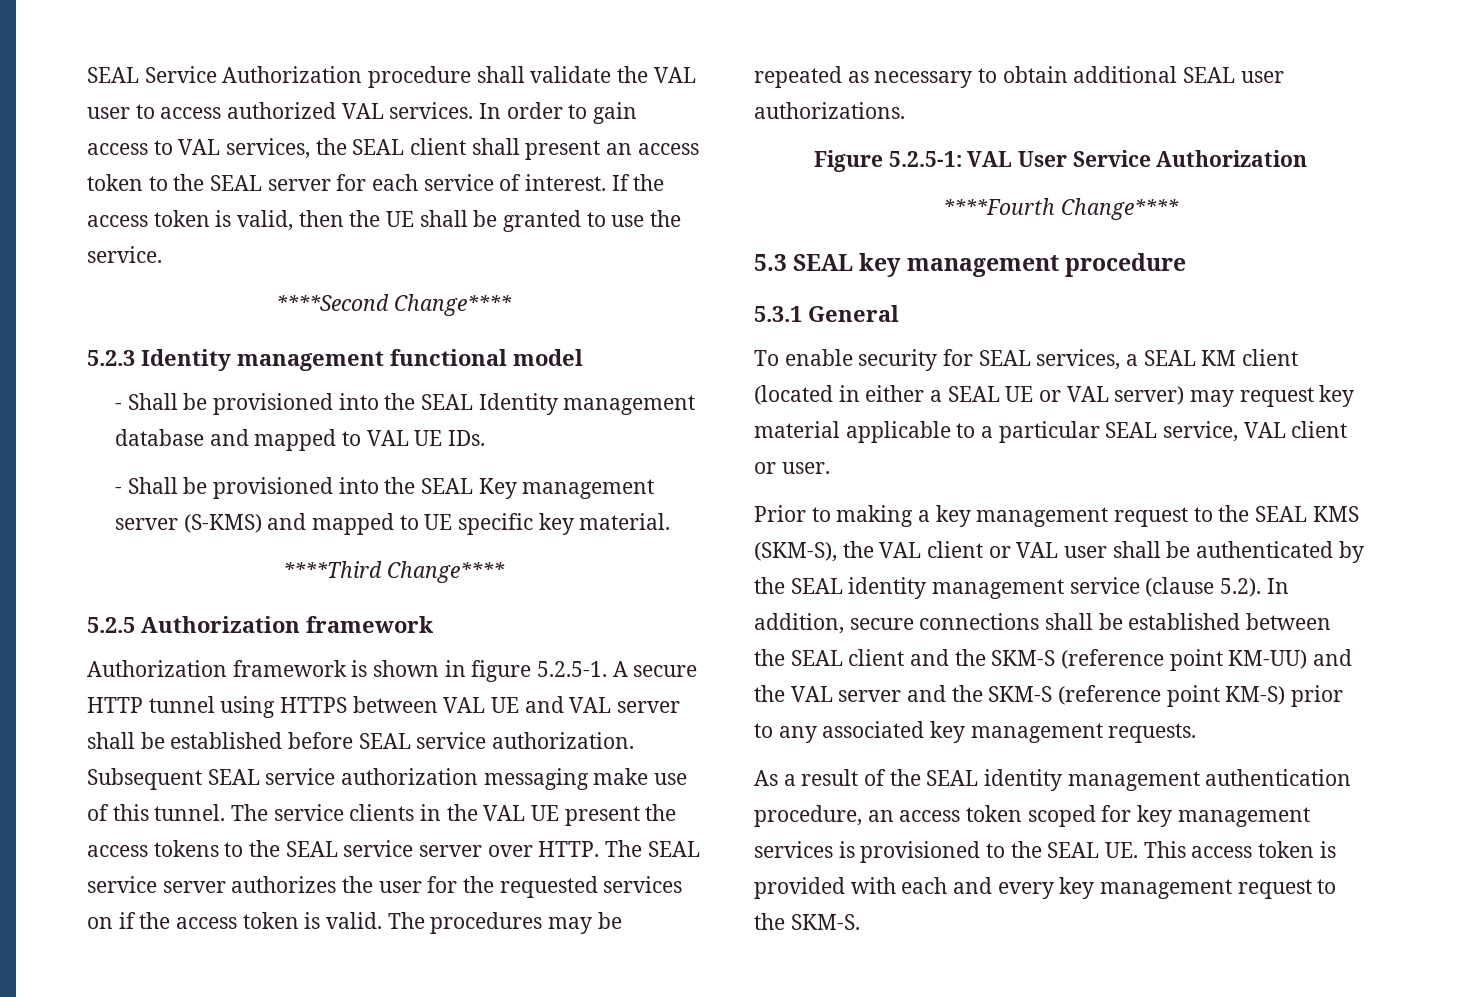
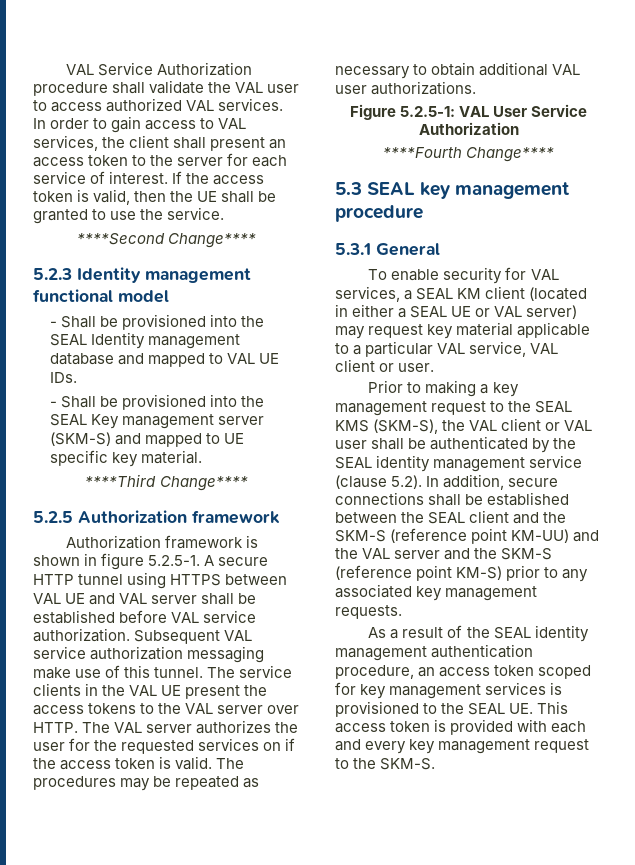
- SEAL Service Authorization procedure shall validate the VAL user to access authorized VAL services.
+ VAL Service Authorization procedure shall validate the VAL user to access authorized VAL services.
- In order to gain access to VAL services, the SEAL client shall present an access token to the SEAL server for each service of interest.
+ In order to gain access to VAL services, the client shall present an access token to the server for each service of interest.
- - Shall be provisioned into the SEAL Key management server (S-KMS) and mapped to UE specific key material.
+ - Shall be provisioned into the SEAL Key management server (SKM-S) and mapped to UE specific key material.
- Authorization framework is shown in figure 5.2.5-1. A secure HTTP tunnel using HTTPS between VAL UE and VAL server shall be established before SEAL service authorization.
+ Authorization framework is shown in figure 5.2.5-1. A secure HTTP tunnel using HTTPS between VAL UE and VAL server shall be established before VAL service authorization.
- Subsequent SEAL service authorization messaging make use of this tunnel.
+ Subsequent VAL service authorization messaging make use of this tunnel.
- The service clients in the VAL UE present the access tokens to the SEAL service server over HTTP.
+ The service clients in the VAL UE present the access tokens to the VAL server over HTTP.
- The SEAL service server authorizes the user for the requested services on if the access token is valid.
+ The VAL server authorizes the user for the requested services on if the access token is valid.
- The procedures may be repeated as necessary to obtain additional SEAL user authorizations.
+ The procedures may be repeated as necessary to obtain additional VAL user authorizations.
- To enable security for SEAL services, a SEAL KM client (located in either a SEAL UE or VAL server) may request key material applicable to a particular SEAL service, VAL client or user.
+ To enable security for VAL services, a SEAL KM client (located in either a SEAL UE or VAL server) may request key material applicable to a particular VAL service, VAL client or user.

